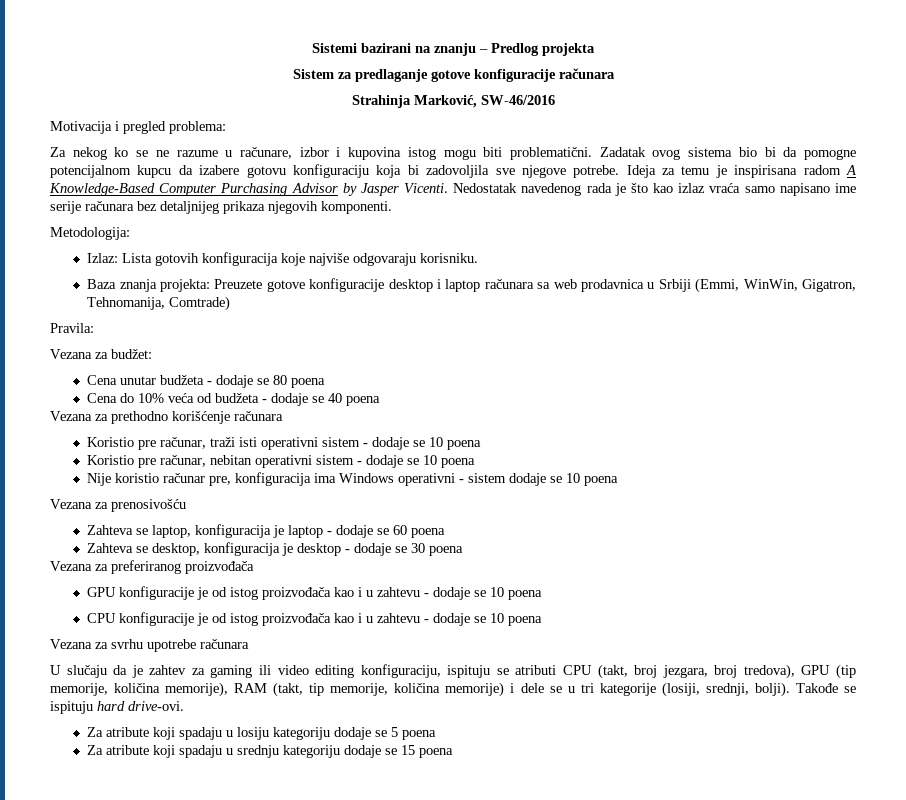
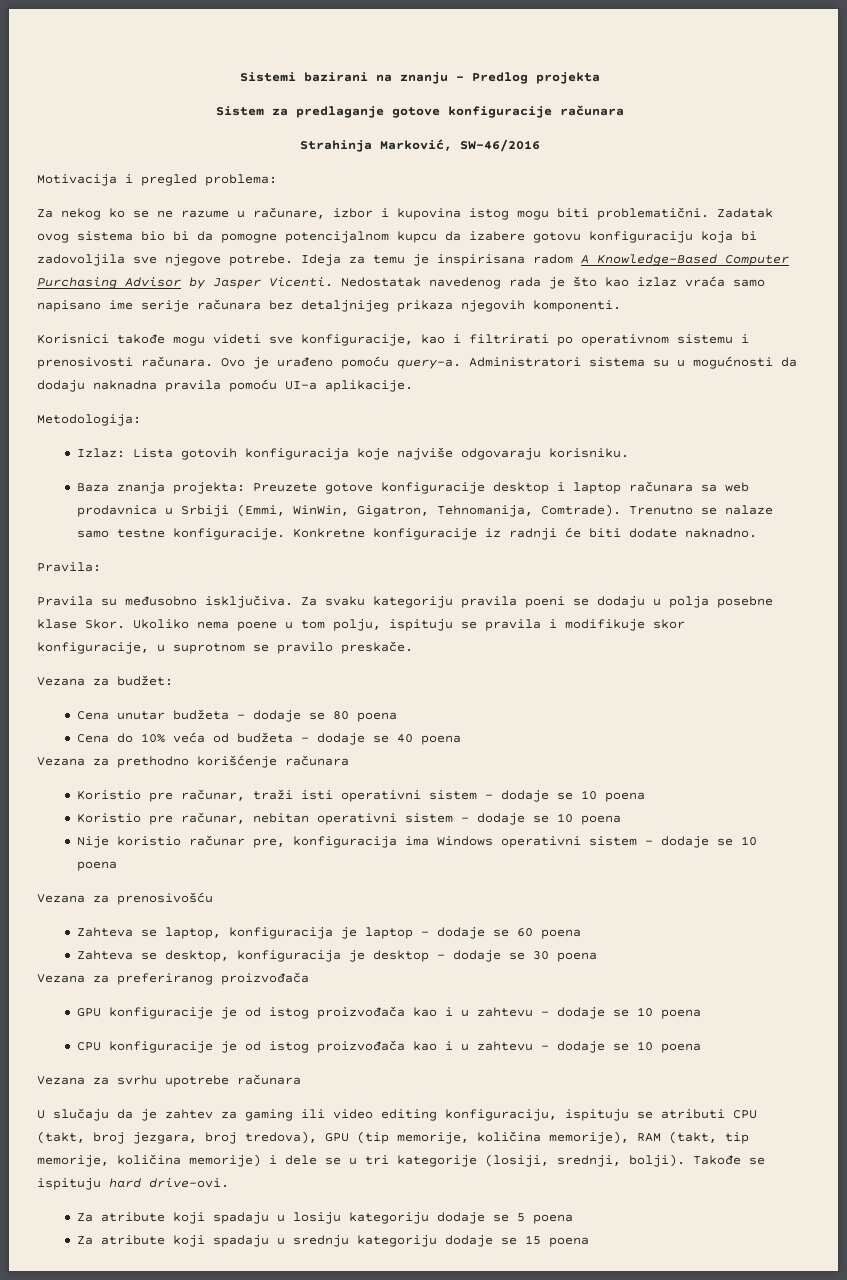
+ Korisnici takođe mogu videti sve konfiguracije, kao i filtrirati po operativnom sistemu i prenosivosti računara. Ovo je urađeno pomoću query-a. Administratori sistema su u mogućnosti da dodaju naknadna pravila pomoću UI-a aplikacije.
- Baza znanja projekta: Preuzete gotove konfiguracije desktop i laptop računara sa web prodavnica u Srbiji (Emmi, WinWin, Gigatron, Tehnomanija, Comtrade)
+ Baza znanja projekta: Preuzete gotove konfiguracije desktop i laptop računara sa web prodavnica u Srbiji (Emmi, WinWin, Gigatron, Tehnomanija, Comtrade). Trenutno se nalaze samo testne konfiguracije. Konkretne konfiguracije iz radnji će biti dodate naknadno.
  Pravila:
+ Pravila su međusobno isključiva. Za svaku kategoriju pravila poeni se dodaju u polja posebne klase Skor. Ukoliko nema poene u tom polju, ispituju se pravila i modifikuje skor konfiguracije, u suprotnom se pravilo preskače.
- Nije koristio računar pre, konfiguracija ima Windows operativni - sistem dodaje se 10 poena
+ Nije koristio računar pre, konfiguracija ima Windows operativni sistem - dodaje se 10 poena

